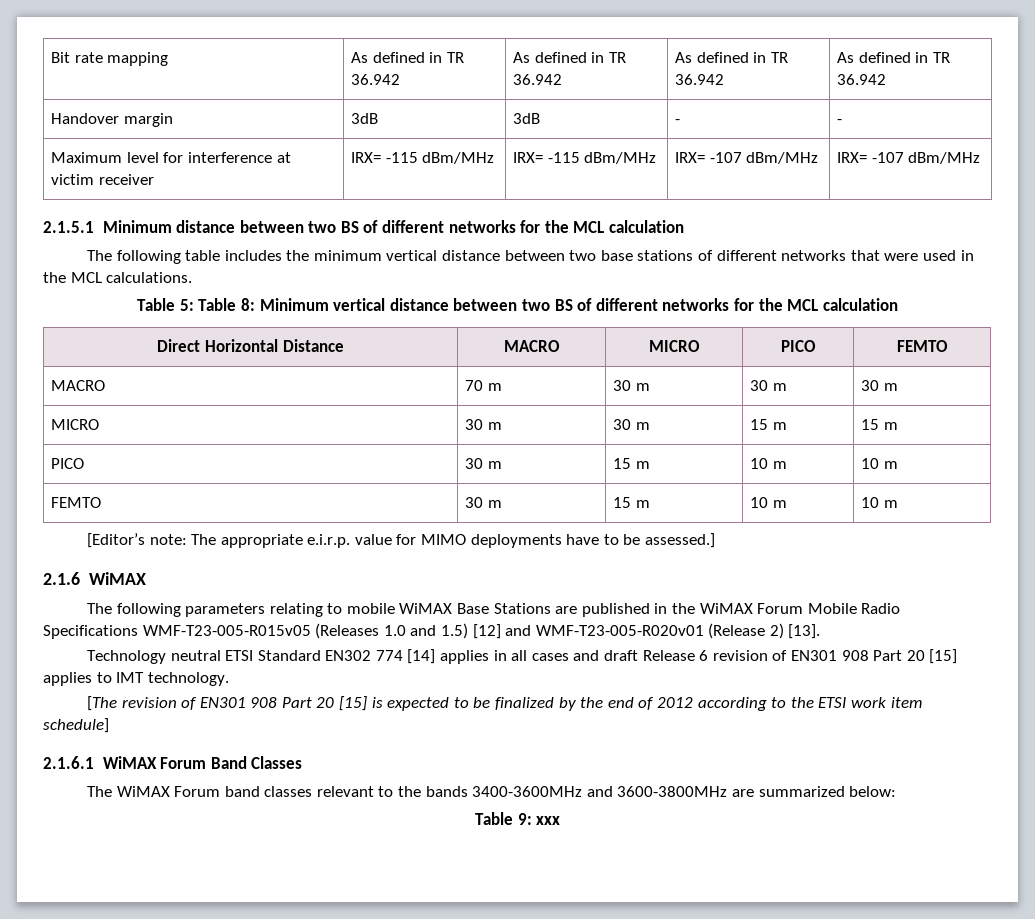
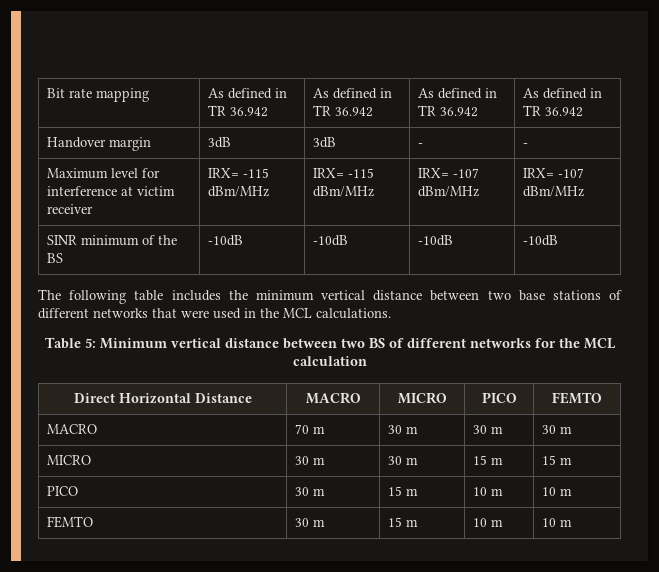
- 2.1.5.1 Minimum distance between two BS of different networks for the MCL calculation
+ SINR minimum of the BS | -10dB | -10dB | -10dB | -10dB
- Table 5: Table 8: Minimum vertical distance between two BS of different networks for the MCL calculation
+ Table 5: Minimum vertical distance between two BS of different networks for the MCL calculation
- [Editor’s note: The appropriate e.i.r.p. value for MIMO deployments have to be assessed.]
- 2.1.6 WiMAX
- The following parameters relating to mobile WiMAX Base Stations are published in the WiMAX Forum Mobile Radio Specifications WMF-T23-005-R015v05 (Releases 1.0 and 1.5) [12] and WMF-T23-005-R020v01 (Release 2) [13].
- Technology neutral ETSI Standard EN302 774 [14] applies in all cases and draft Release 6 revision of EN301 908 Part 20 [15] applies to IMT technology.
- [The revision of EN301 908 Part 20 [15] is expected to be finalized by the end of 2012 according to the ETSI work item schedule]
- 2.1.6.1 WiMAX Forum Band Classes
- The WiMAX Forum band classes relevant to the bands 3400-3600MHz and 3600-3800MHz are summarized below:
- Table 9: xxx

